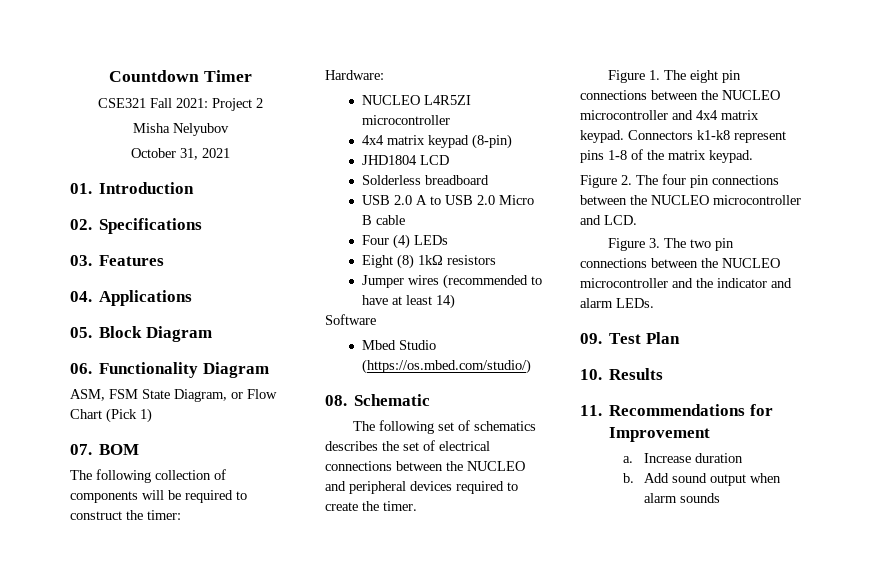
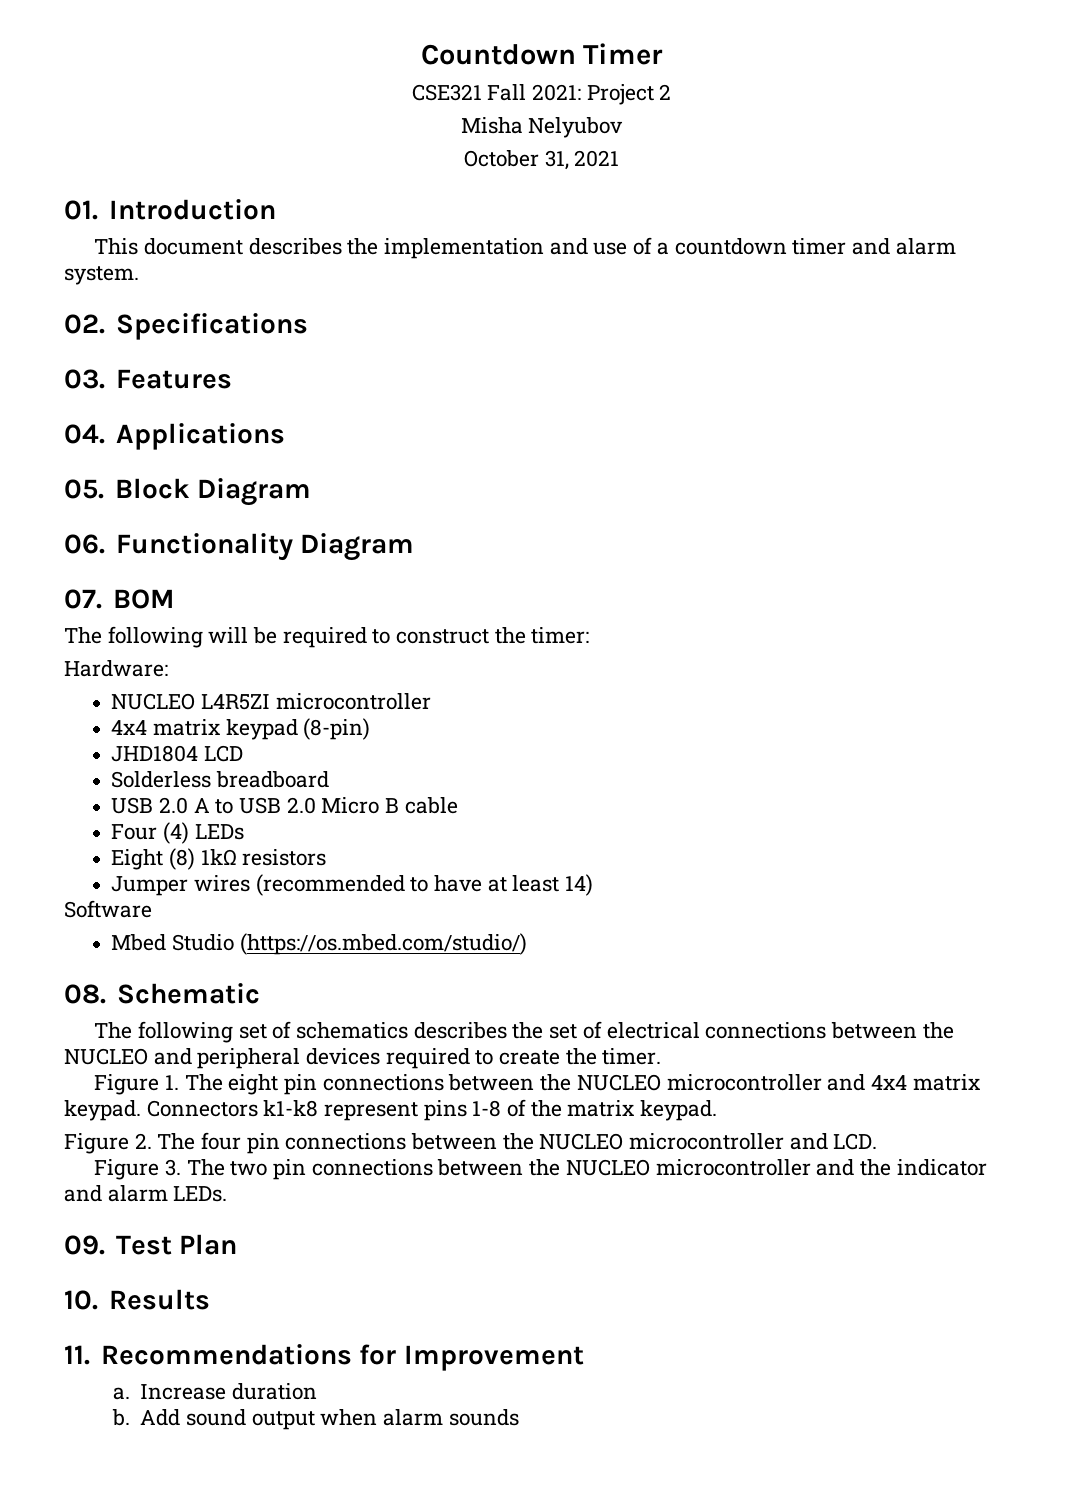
+ This document describes the implementation and use of a countdown timer and alarm system.
- ASM, FSM State Diagram, or Flow Chart (Pick 1)
- The following collection of components will be required to construct the timer:
+ The following will be required to construct the timer:

